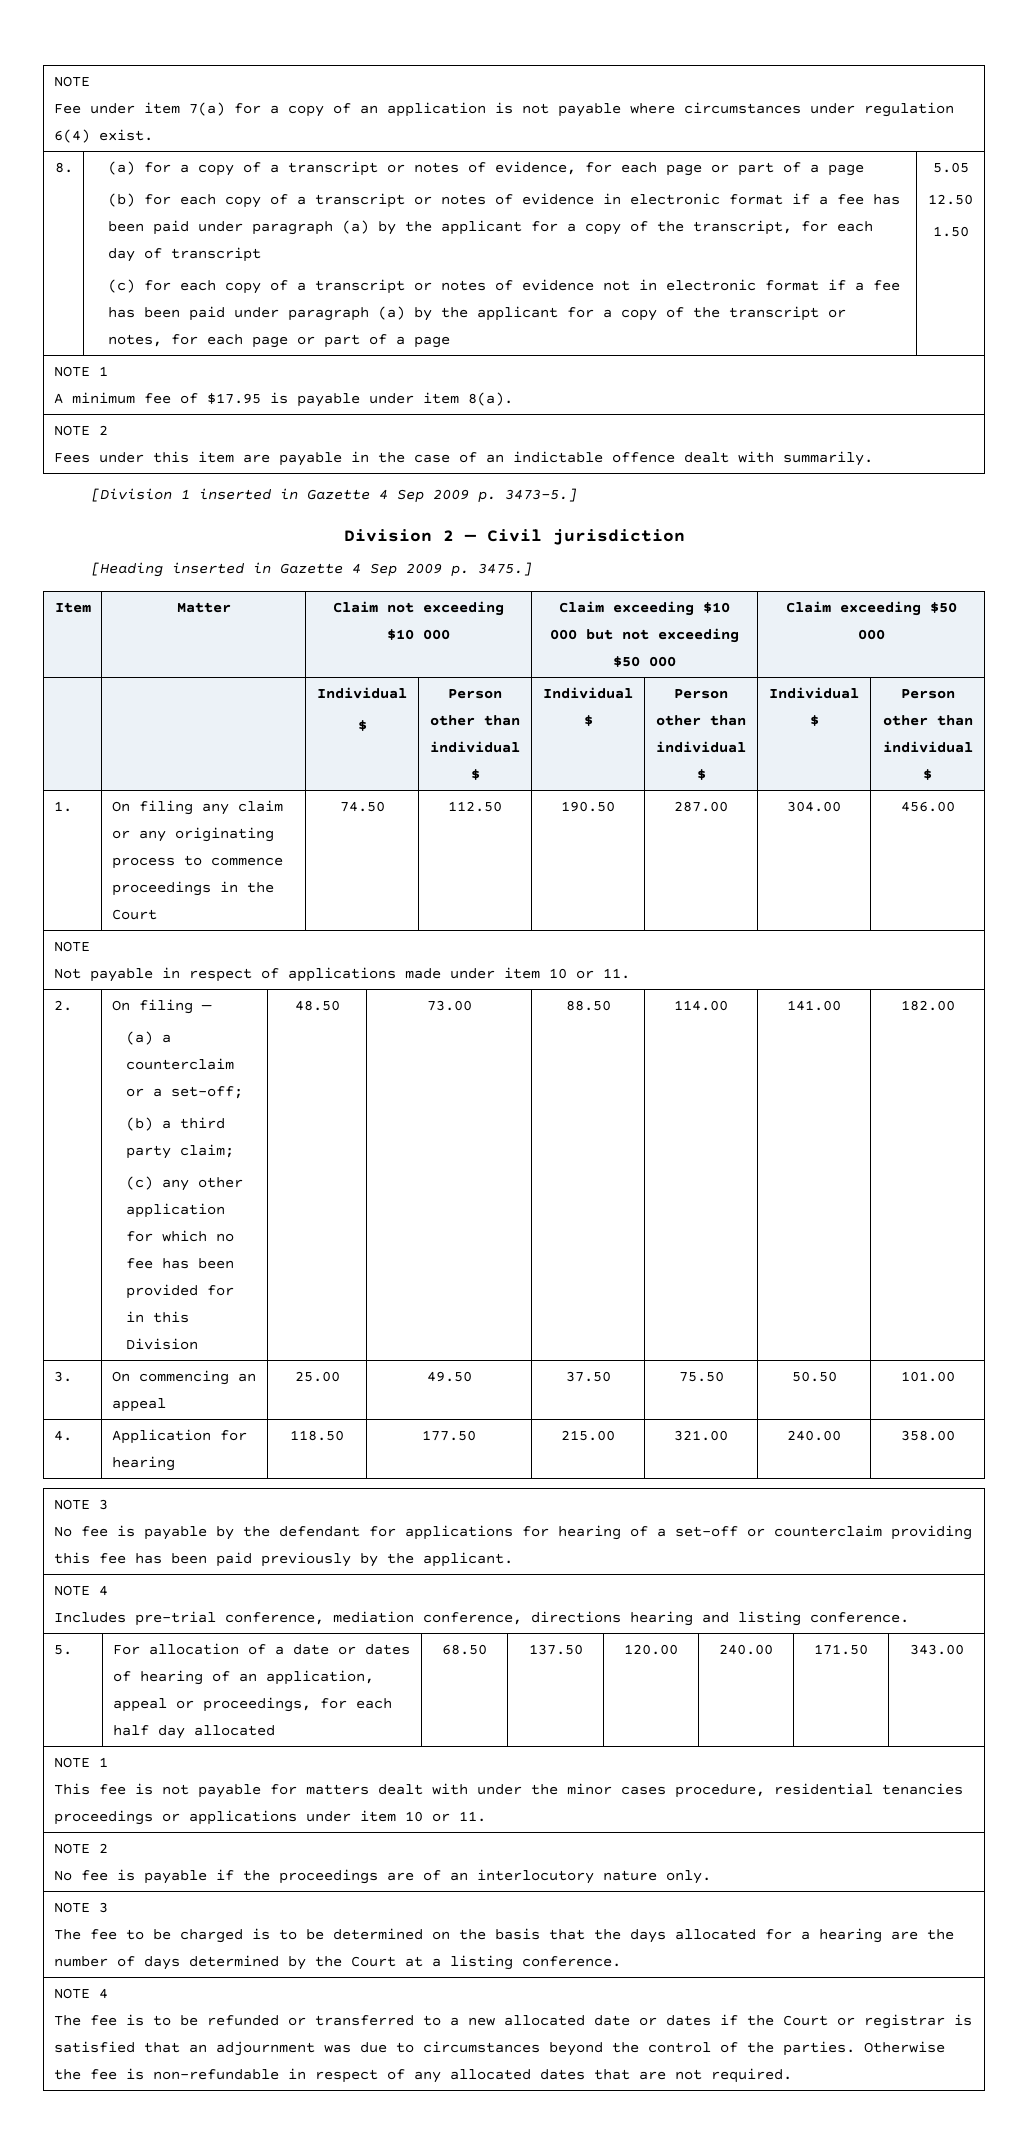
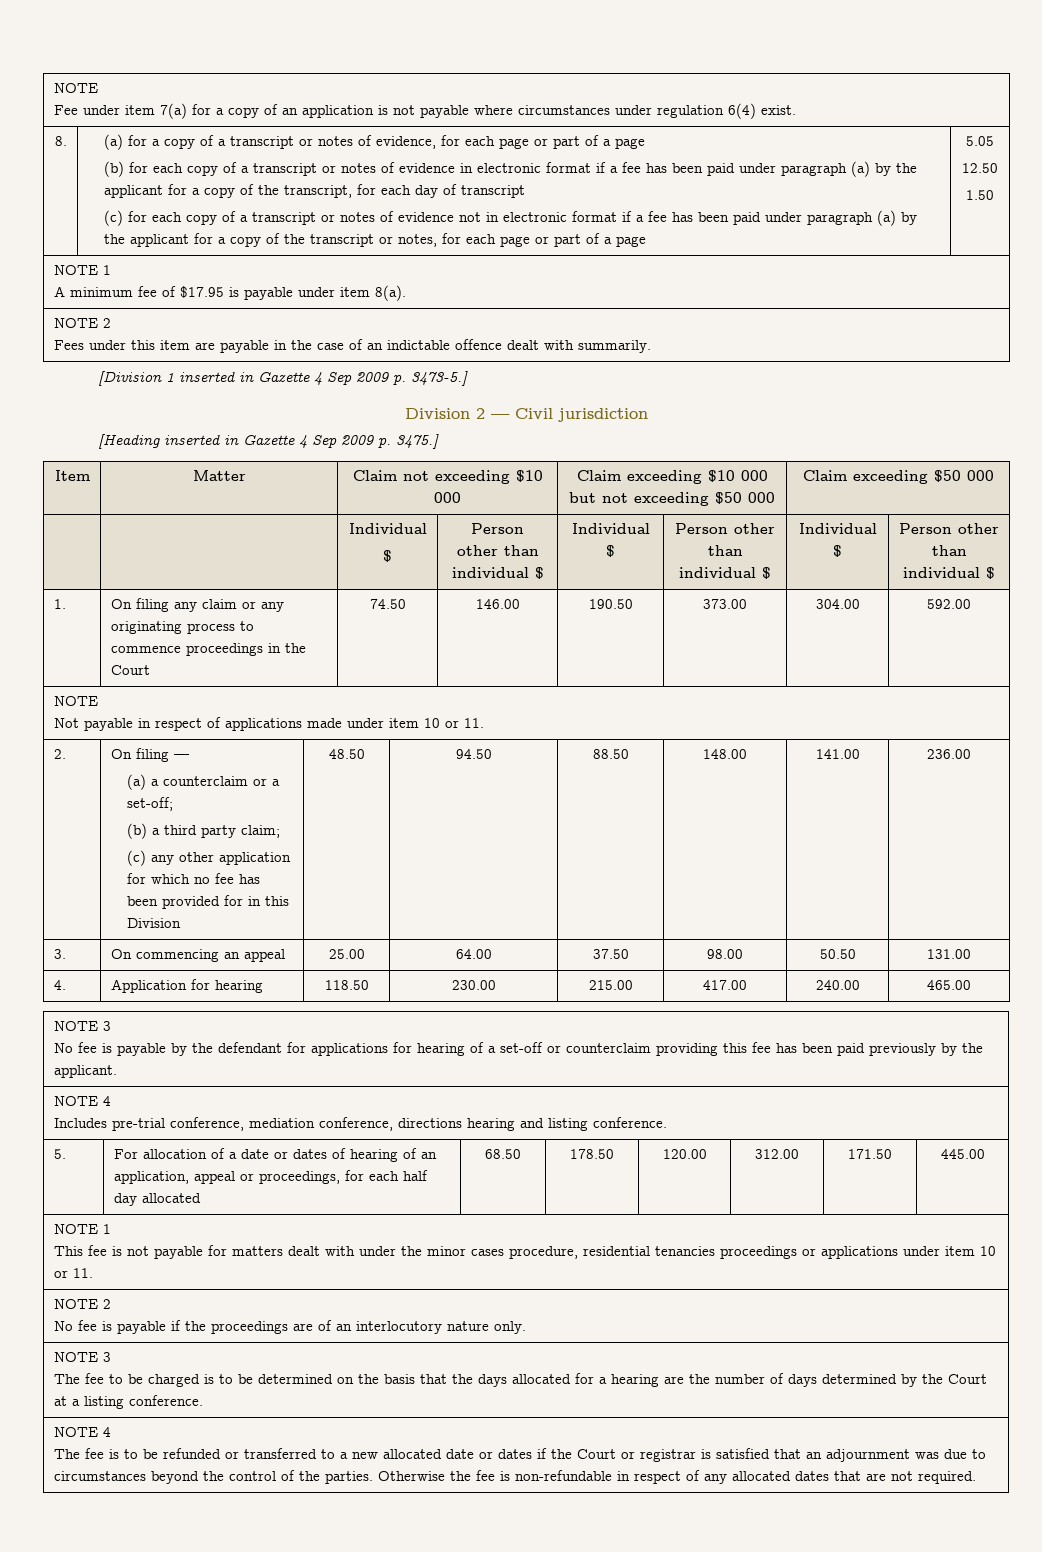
- 1. | On filing any claim or any originating process to commence proceedings in the Court | 74.50 | 112.50 | 190.50 | 287.00 | 304.00 | 456.00
+ 1. | On filing any claim or any originating process to commence proceedings in the Court | 74.50 | 146.00 | 190.50 | 373.00 | 304.00 | 592.00
  2. | On filing —
  (a) a counterclaim or a set-off;
  (b) a third party claim;
- (c) any other application for which no fee has been provided for in this Division | 48.50 | 73.00 | 88.50 | 114.00 | 141.00 | 182.00
+ (c) any other application for which no fee has been provided for in this Division | 48.50 | 94.50 | 88.50 | 148.00 | 141.00 | 236.00
- 3. | On commencing an appeal | 25.00 | 49.50 | 37.50 | 75.50 | 50.50 | 101.00
+ 3. | On commencing an appeal | 25.00 | 64.00 | 37.50 | 98.00 | 50.50 | 131.00
- 4. | Application for hearing | 118.50 | 177.50 | 215.00 | 321.00 | 240.00 | 358.00
+ 4. | Application for hearing | 118.50 | 230.00 | 215.00 | 417.00 | 240.00 | 465.00
- 5. | For allocation of a date or dates of hearing of an application, appeal or proceedings, for each half day allocated | 68.50 | 137.50 | 120.00 | 240.00 | 171.50 | 343.00
+ 5. | For allocation of a date or dates of hearing of an application, appeal or proceedings, for each half day allocated | 68.50 | 178.50 | 120.00 | 312.00 | 171.50 | 445.00

